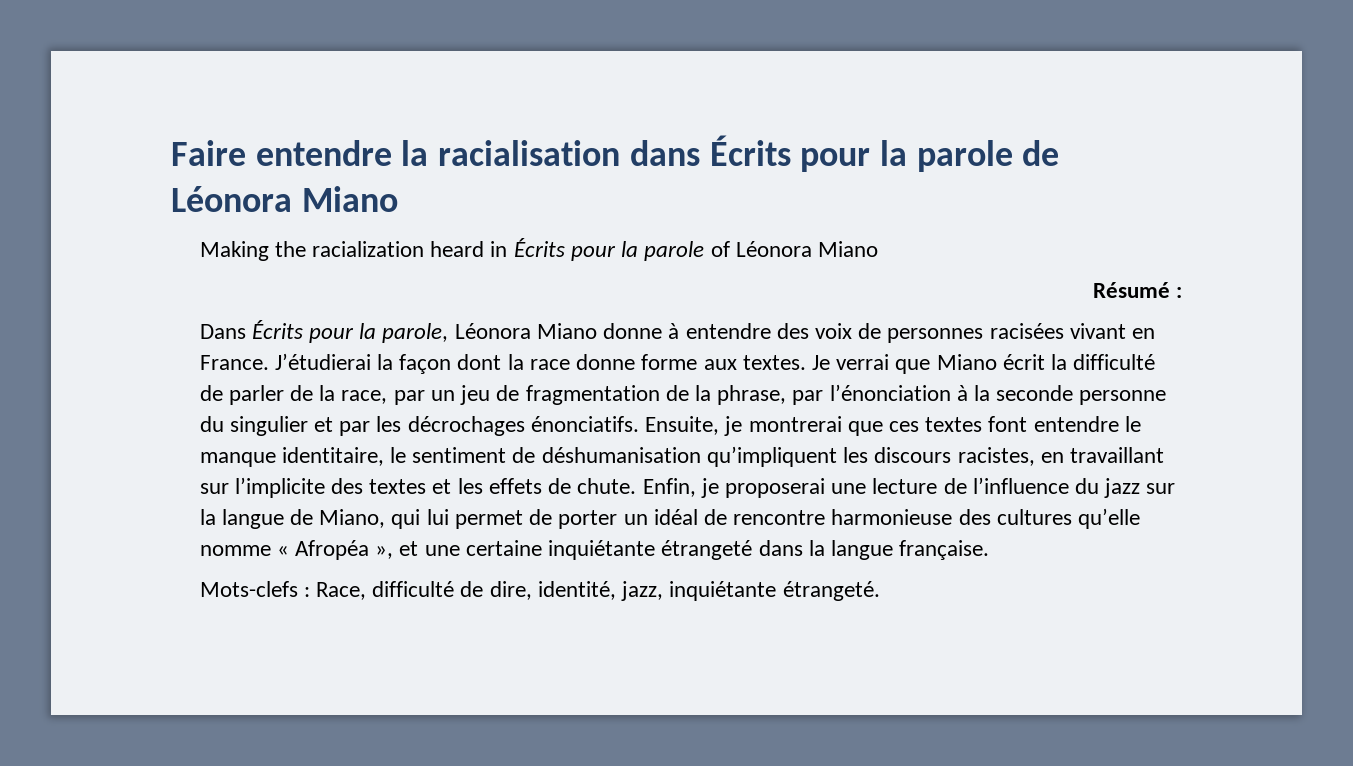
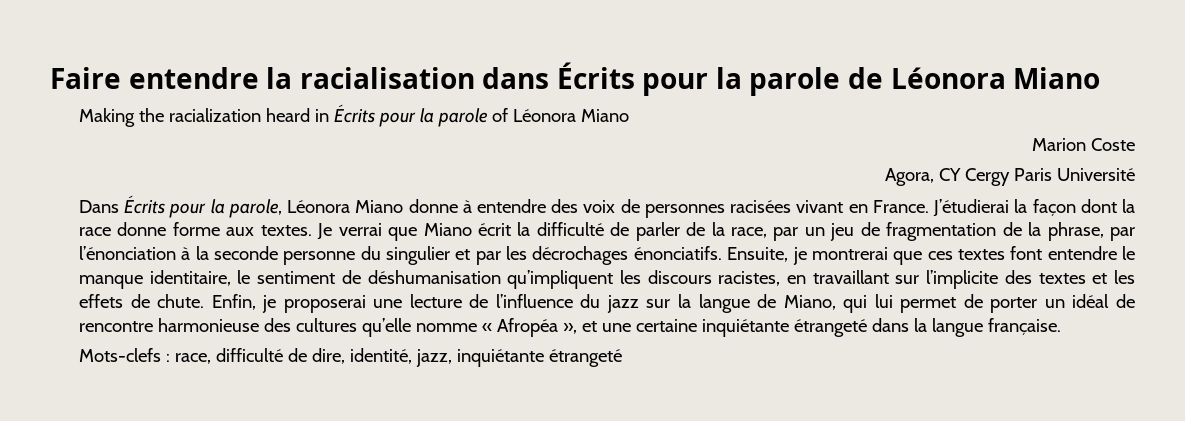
- Résumé :
+ Marion Coste
+ Agora, CY Cergy Paris Université
- Mots-clefs : Race, difficulté de dire, identité, jazz, inquiétante étrangeté.
+ Mots-clefs : race, difficulté de dire, identité, jazz, inquiétante étrangeté

